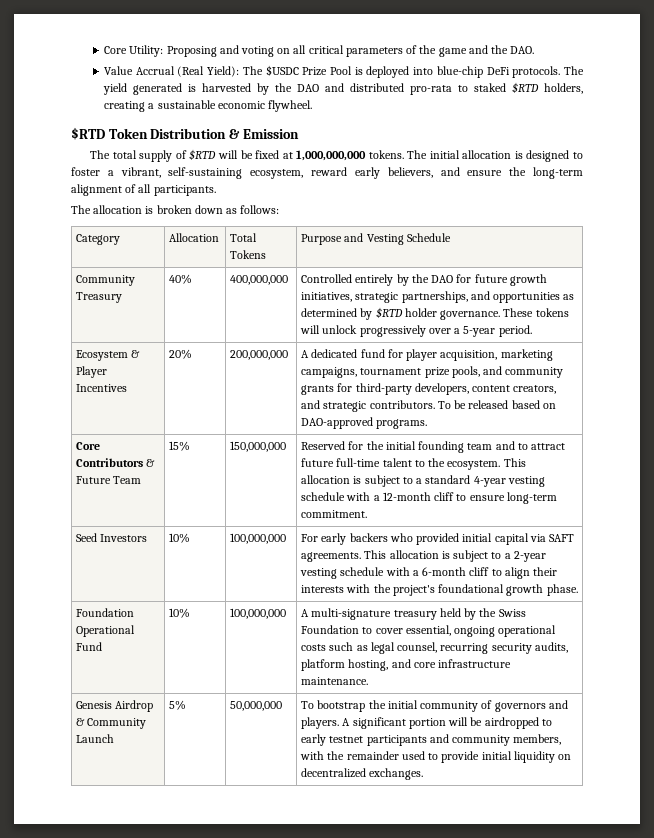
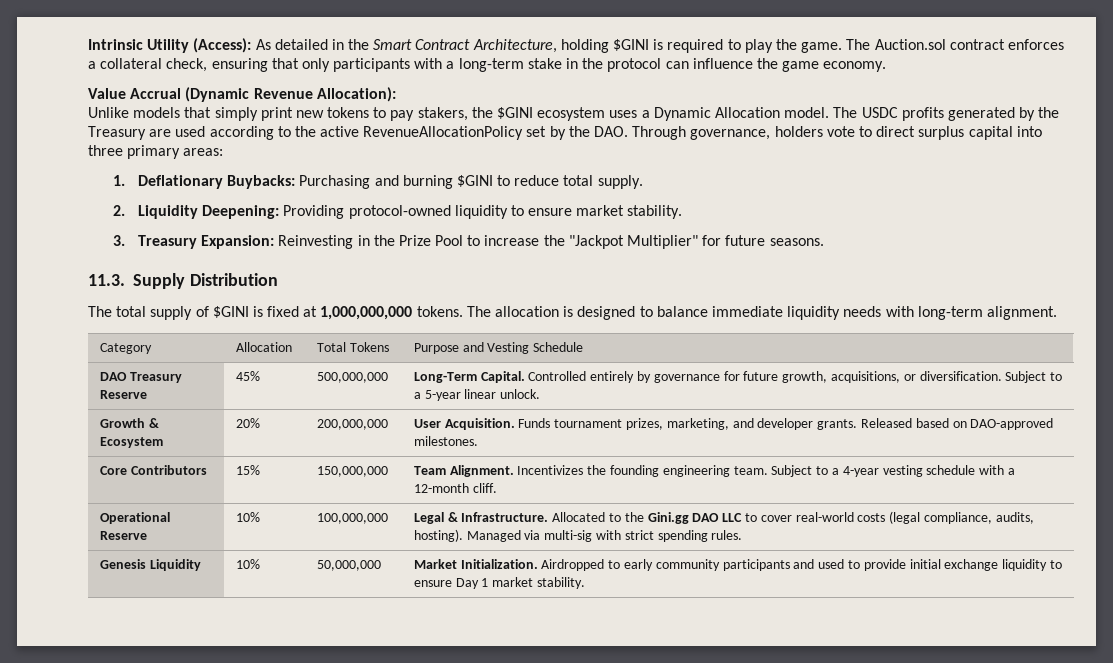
- Core Utility: Proposing and voting on all critical parameters of the game and the DAO.
- Value Accrual (Real Yield): The $USDC Prize Pool is deployed into blue-chip DeFi protocols. The yield generated is harvested by the DAO and distributed pro-rata to staked $RTD holders, creating a sustainable economic flywheel.
- $RTD Token Distribution & Emission
+ Intrinsic Utility (Access): As detailed in the Smart Contract Architecture, holding $GINI is required to play the game. The Auction.sol contract enforces a collateral check, ensuring that only participants with a long-term stake in the protocol can influence the game economy.
+ Value Accrual (Dynamic Revenue Allocation):
+ Unlike models that simply print new tokens to pay stakers, the $GINI ecosystem uses a Dynamic Allocation model. The USDC profits generated by the Treasury are used according to the active RevenueAllocationPolicy set by the DAO. Through governance, holders vote to direct surplus capital into three primary areas:
+ 1. Deflationary Buybacks: Purchasing and burning $GINI to reduce total supply.
+ 2. Liquidity Deepening: Providing protocol-owned liquidity to ensure market stability.
+ 3. Treasury Expansion: Reinvesting in the Prize Pool to increase the "Jackpot Multiplier" for future seasons.
+ 11.3. Supply Distribution
- The total supply of $RTD will be fixed at 1,000,000,000 tokens.
+ The total supply of $GINI is fixed at 1,000,000,000 tokens.
- The initial allocation is designed to foster a vibrant, self-sustaining ecosystem, reward early believers, and ensure the long-term alignment of all participants.
- The allocation is broken down as follows:
+ The allocation is designed to balance immediate liquidity needs with long-term alignment.
- Community Treasury | 40% | 400,000,000 | Controlled entirely by the DAO for future growth initiatives, strategic partnerships, and opportunities as determined by $RTD holder governance. These tokens will unlock progressively over a 5-year period.
- Ecosystem & Player Incentives | 20% | 200,000,000 | A dedicated fund for player acquisition, marketing campaigns, tournament prize pools, and community grants for third-party developers, content creators, and strategic contributors. To be released based on DAO-approved programs.
+ DAO Treasury Reserve | 45% | 500,000,000 | Long-Term Capital. Controlled entirely by governance for future growth, acquisitions, or diversification. Subject to a 5-year linear unlock.
+ Growth & Ecosystem | 20% | 200,000,000 | User Acquisition. Funds tournament prizes, marketing, and developer grants. Released based on DAO-approved milestones.
- Core Contributors & Future Team | 15% | 150,000,000 | Reserved for the initial founding team and to attract future full-time talent to the ecosystem. This allocation is subject to a standard 4-year vesting schedule with a 12-month cliff to ensure long-term commitment.
- Seed Investors | 10% | 100,000,000 | For early backers who provided initial capital via SAFT agreements. This allocation is subject to a 2-year vesting schedule with a 6-month cliff to align their interests with the project's foundational growth phase.
- Foundation Operational Fund | 10% | 100,000,000 | A multi-signature treasury held by the Swiss Foundation to cover essential, ongoing operational costs such as legal counsel, recurring security audits, platform hosting, and core infrastructure maintenance.
- Genesis Airdrop & Community Launch | 5% | 50,000,000 | To bootstrap the initial community of governors and players. A significant portion will be airdropped to early testnet participants and community members, with the remainder used to provide initial liquidity on decentralized exchanges.
+ Core Contributors | 15% | 150,000,000 | Team Alignment. Incentivizes the founding engineering team. Subject to a 4-year vesting schedule with a 12-month cliff.
+ Operational Reserve | 10% | 100,000,000 | Legal & Infrastructure. Allocated to the Gini.gg DAO LLC to cover real-world costs (legal compliance, audits, hosting). Managed via multi-sig with strict spending rules.
+ Genesis Liquidity | 10% | 50,000,000 | Market Initialization. Airdropped to early community participants and used to provide initial exchange liquidity to ensure Day 1 market stability.

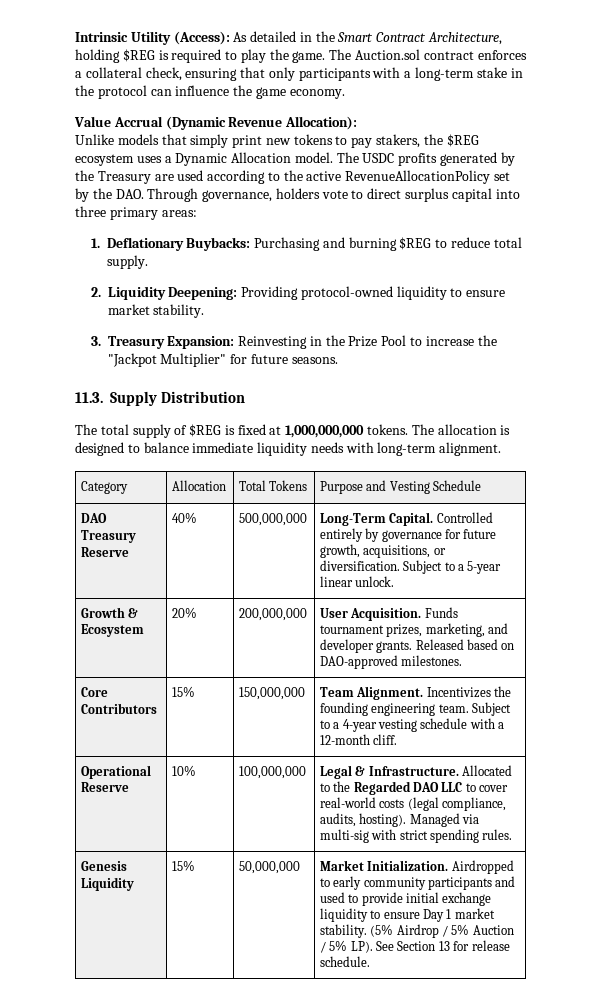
- Intrinsic Utility (Access): As detailed in the Smart Contract Architecture, holding $GINI is required to play the game.
+ Intrinsic Utility (Access): As detailed in the Smart Contract Architecture, holding $REG is required to play the game.
- Unlike models that simply print new tokens to pay stakers, the $GINI ecosystem uses a Dynamic Allocation model.
+ Unlike models that simply print new tokens to pay stakers, the $REG ecosystem uses a Dynamic Allocation model.
- 1. Deflationary Buybacks: Purchasing and burning $GINI to reduce total supply.
+ 1. Deflationary Buybacks: Purchasing and burning $REG to reduce total supply.
- The total supply of $GINI is fixed at 1,000,000,000 tokens.
+ The total supply of $REG is fixed at 1,000,000,000 tokens.
- DAO Treasury Reserve | 45% | 500,000,000 | Long-Term Capital. Controlled entirely by governance for future growth, acquisitions, or diversification. Subject to a 5-year linear unlock.
+ DAO Treasury Reserve | 40% | 500,000,000 | Long-Term Capital. Controlled entirely by governance for future growth, acquisitions, or diversification. Subject to a 5-year linear unlock.
- Operational Reserve | 10% | 100,000,000 | Legal & Infrastructure. Allocated to the Gini.gg DAO LLC to cover real-world costs (legal compliance, audits, hosting). Managed via multi-sig with strict spending rules.
+ Operational Reserve | 10% | 100,000,000 | Legal & Infrastructure. Allocated to the Regarded DAO LLC to cover real-world costs (legal compliance, audits, hosting). Managed via multi-sig with strict spending rules.
- Genesis Liquidity | 10% | 50,000,000 | Market Initialization. Airdropped to early community participants and used to provide initial exchange liquidity to ensure Day 1 market stability.
+ Genesis Liquidity | 15% | 50,000,000 | Market Initialization. Airdropped to early community participants and used to provide initial exchange liquidity to ensure Day 1 market stability. (5% Airdrop / 5% Auction / 5% LP). See Section 13 for release schedule.

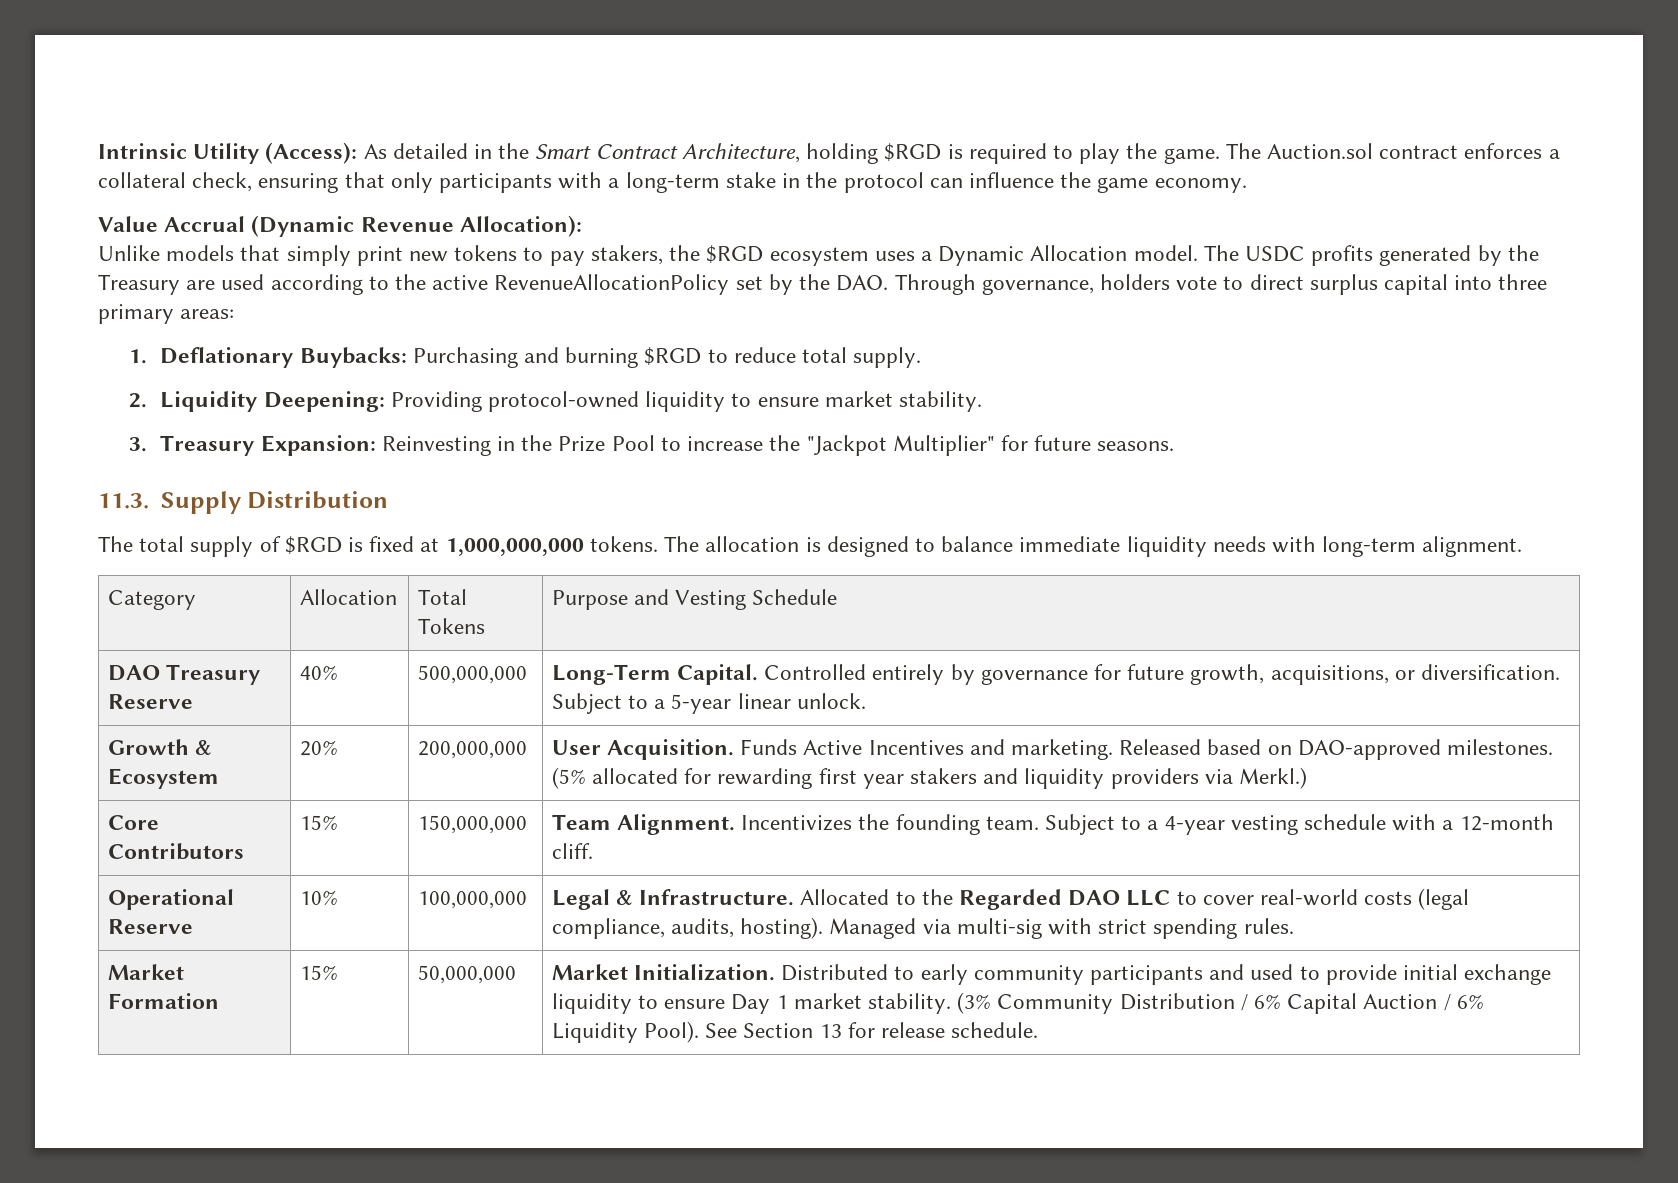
- Intrinsic Utility (Access): As detailed in the Smart Contract Architecture, holding $REG is required to play the game.
+ Intrinsic Utility (Access): As detailed in the Smart Contract Architecture, holding $RGD is required to play the game.
- Unlike models that simply print new tokens to pay stakers, the $REG ecosystem uses a Dynamic Allocation model.
+ Unlike models that simply print new tokens to pay stakers, the $RGD ecosystem uses a Dynamic Allocation model.
- 1. Deflationary Buybacks: Purchasing and burning $REG to reduce total supply.
+ 1. Deflationary Buybacks: Purchasing and burning $RGD to reduce total supply.
- The total supply of $REG is fixed at 1,000,000,000 tokens.
+ The total supply of $RGD is fixed at 1,000,000,000 tokens.
- Growth & Ecosystem | 20% | 200,000,000 | User Acquisition. Funds tournament prizes, marketing, and developer grants. Released based on DAO-approved milestones.
+ Growth & Ecosystem | 20% | 200,000,000 | User Acquisition. Funds Active Incentives and marketing. Released based on DAO-approved milestones. (5% allocated for rewarding first year stakers and liquidity providers via Merkl.)
- Core Contributors | 15% | 150,000,000 | Team Alignment. Incentivizes the founding engineering team. Subject to a 4-year vesting schedule with a 12-month cliff.
+ Core Contributors | 15% | 150,000,000 | Team Alignment. Incentivizes the founding team. Subject to a 4-year vesting schedule with a 12-month cliff.
- Genesis Liquidity
+ Market Formation
- Airdropped to early community participants and used to provide initial exchange liquidity to ensure Day 1 market stability.
+ Distributed to early community participants and used to provide initial exchange liquidity to ensure Day 1 market stability.
- (5% Airdrop / 5% Auction / 5% LP). See Section 13 for release schedule.
+ (3% Community Distribution / 6% Capital Auction / 6% Liquidity Pool). See Section 13 for release schedule.

